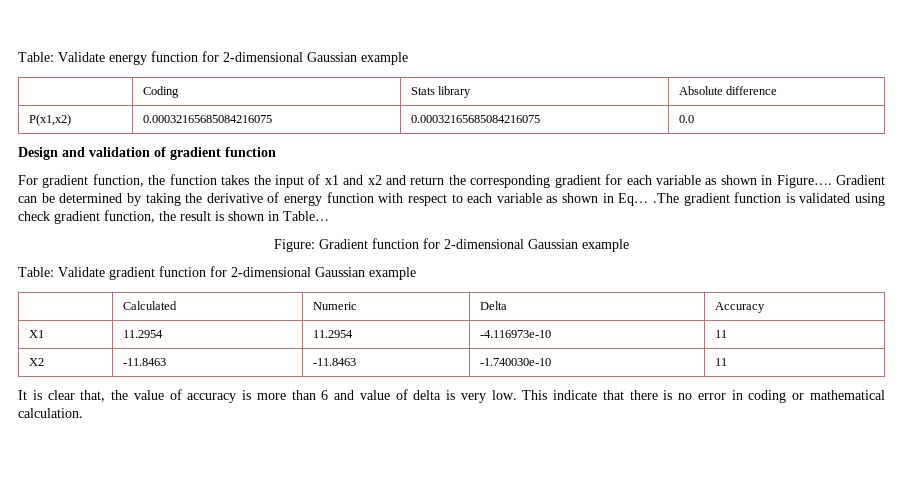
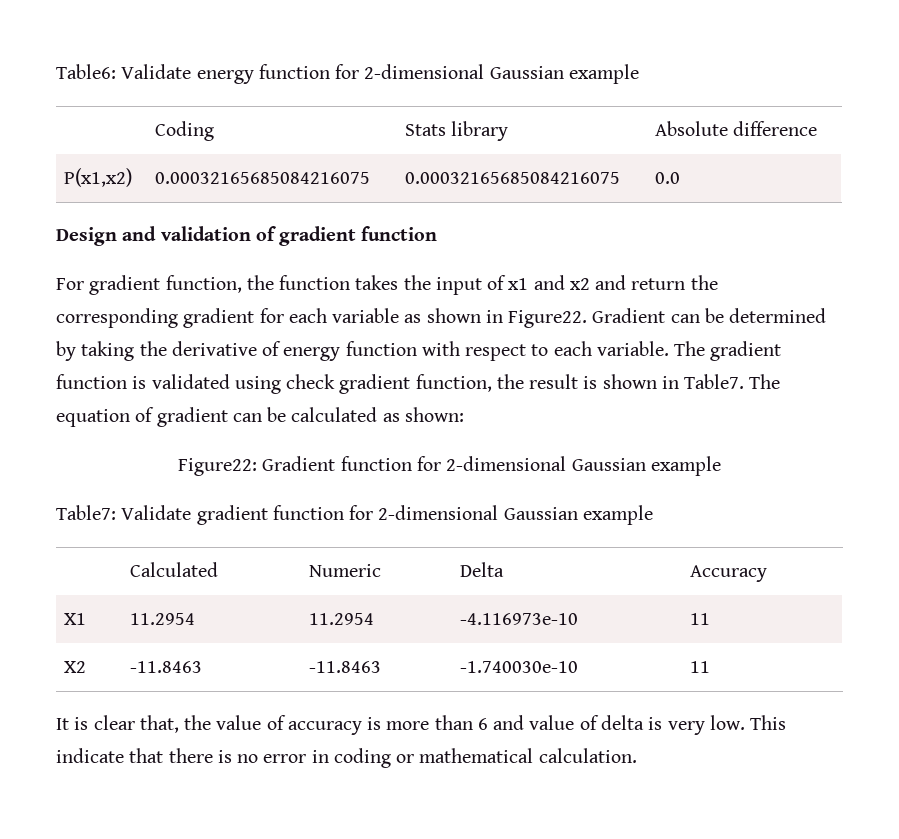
- Table: Validate energy function for 2-dimensional Gaussian example
+ Table6: Validate energy function for 2-dimensional Gaussian example
- For gradient function, the function takes the input of x1 and x2 and return the corresponding gradient for each variable as shown in Figure….
+ For gradient function, the function takes the input of x1 and x2 and return the corresponding gradient for each variable as shown in Figure22.
- Gradient can be determined by taking the derivative of energy function with respect to each variable as shown in Eq… .The gradient function is validated using check gradient function, the result is shown in Table…
- Figure: Gradient function for 2-dimensional Gaussian example
+ Gradient can be determined by taking the derivative of energy function with respect to each variable. The gradient function is validated using check gradient function, the result is shown in Table7. The equation of gradient can be calculated as shown:
+ Figure22: Gradient function for 2-dimensional Gaussian example
- Table: Validate gradient function for 2-dimensional Gaussian example
+ Table7: Validate gradient function for 2-dimensional Gaussian example

